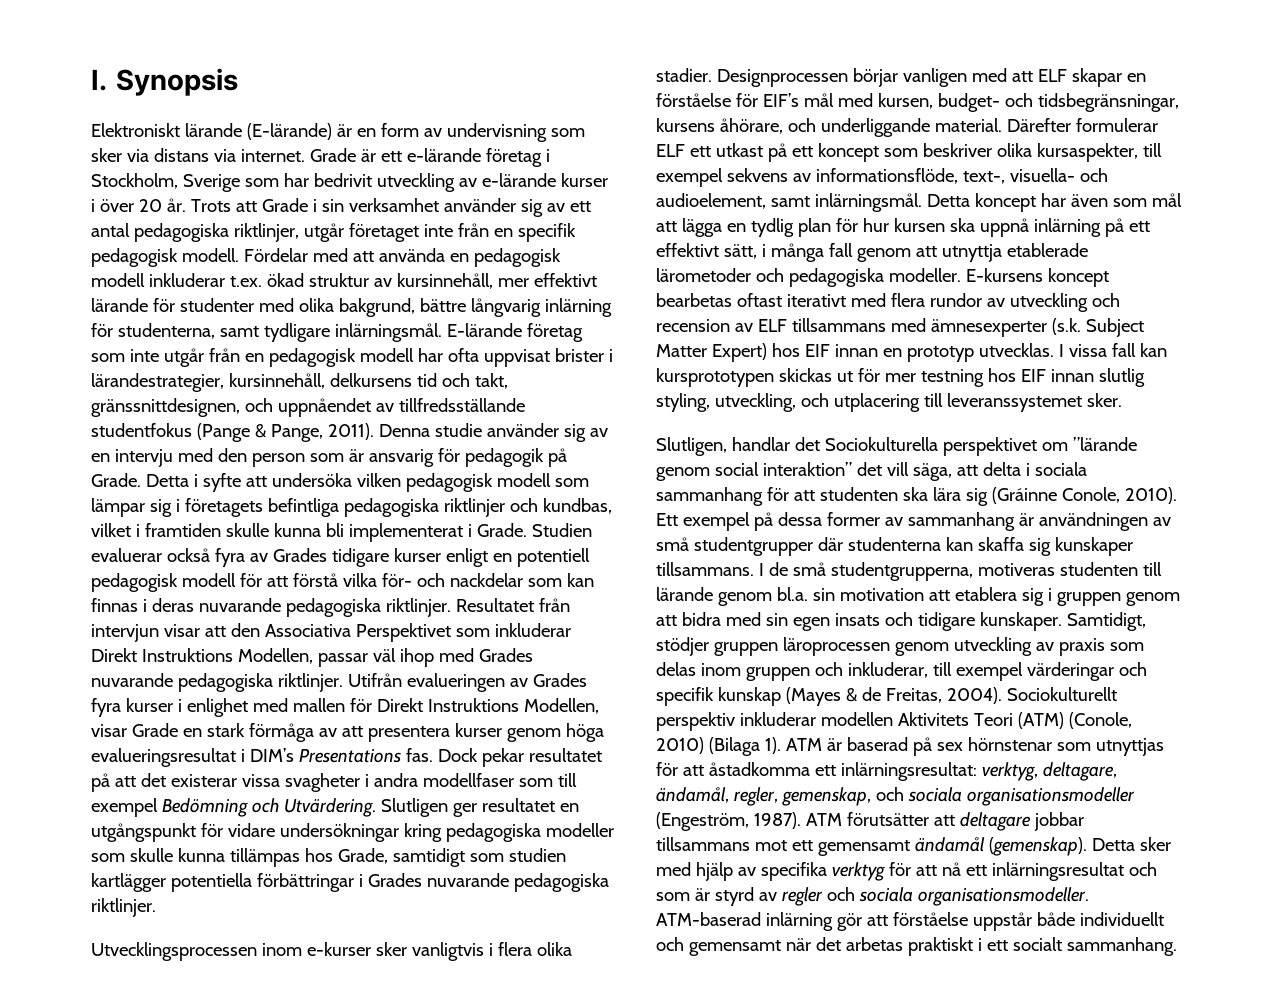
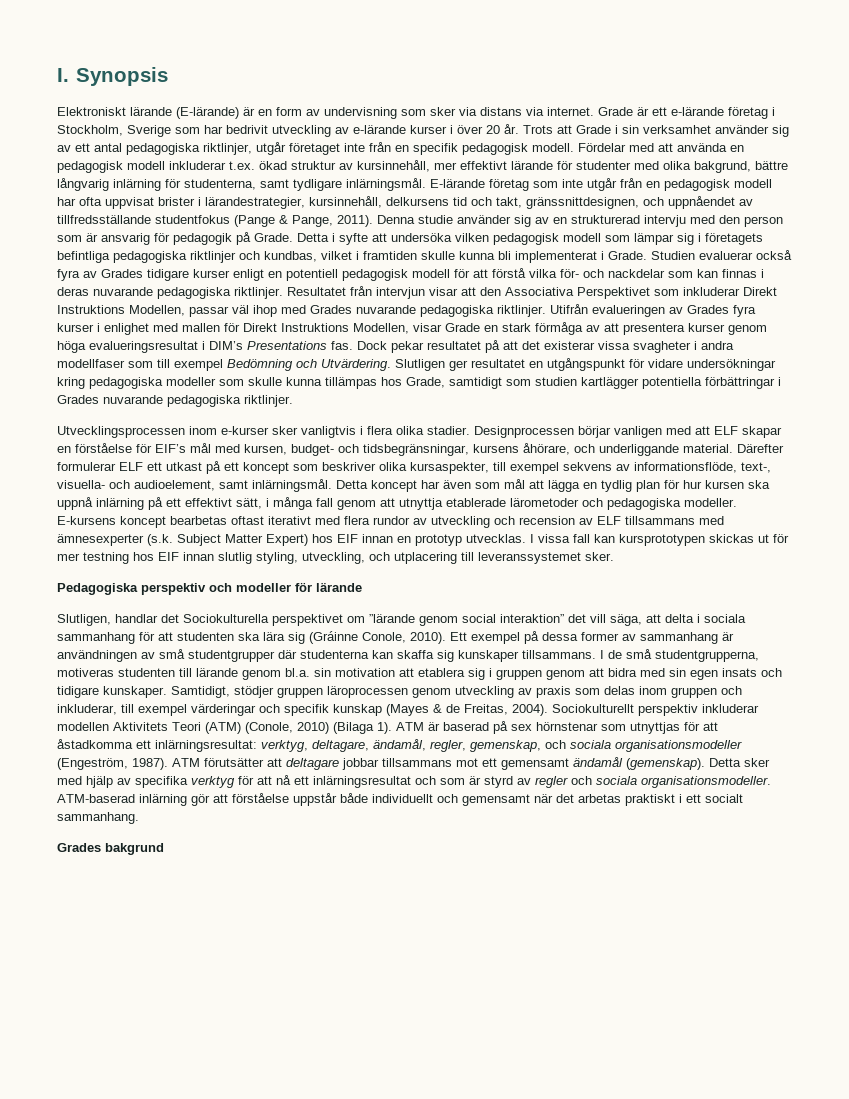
- Denna studie använder sig av en intervju med den person som är ansvarig för pedagogik på Grade.
+ Denna studie använder sig av en strukturerad intervju med den person som är ansvarig för pedagogik på Grade.
+ Pedagogiska perspektiv och modeller för lärande
+ Grades bakgrund

